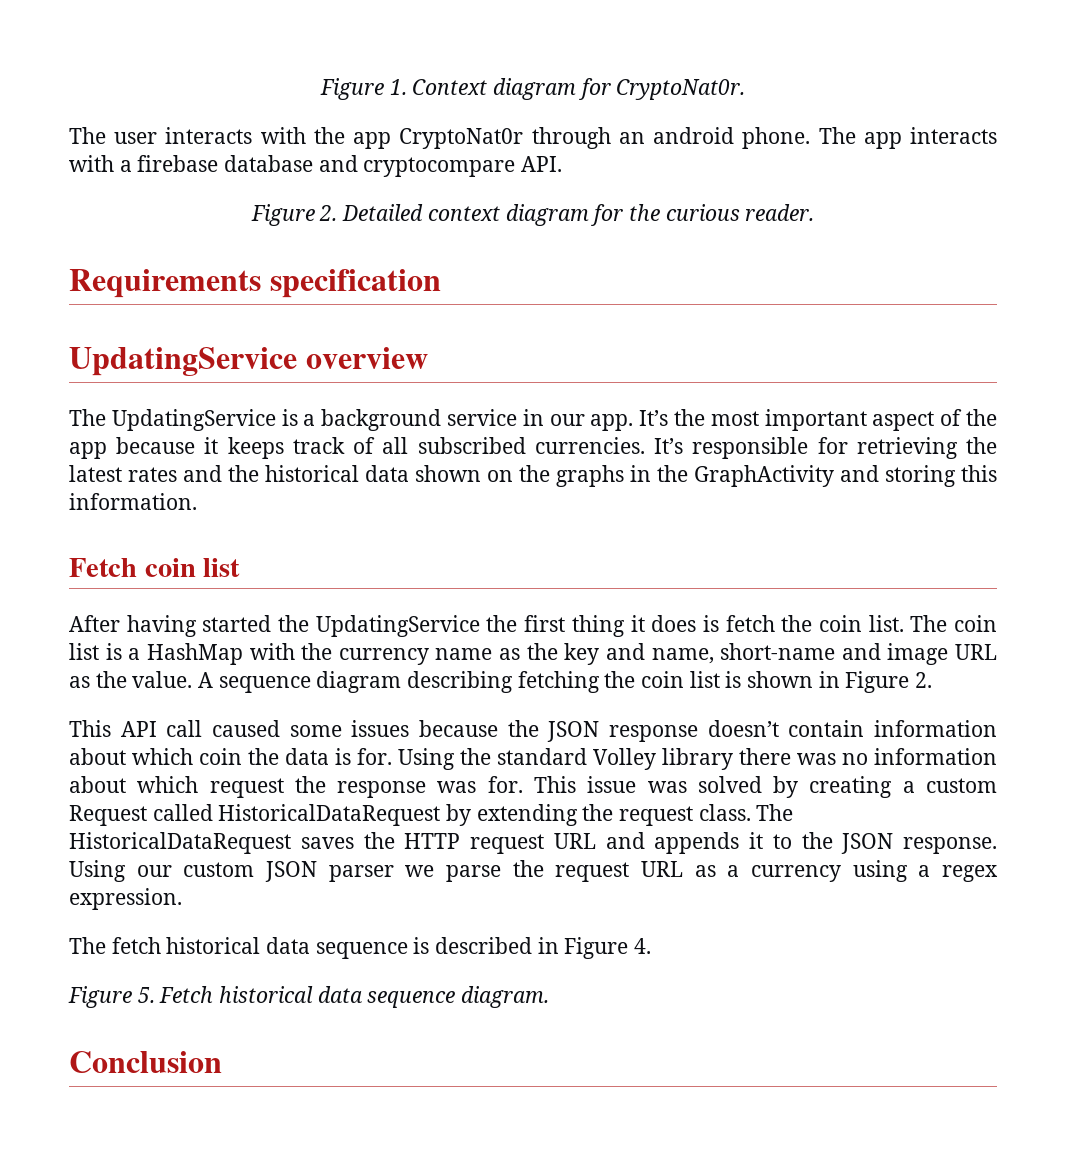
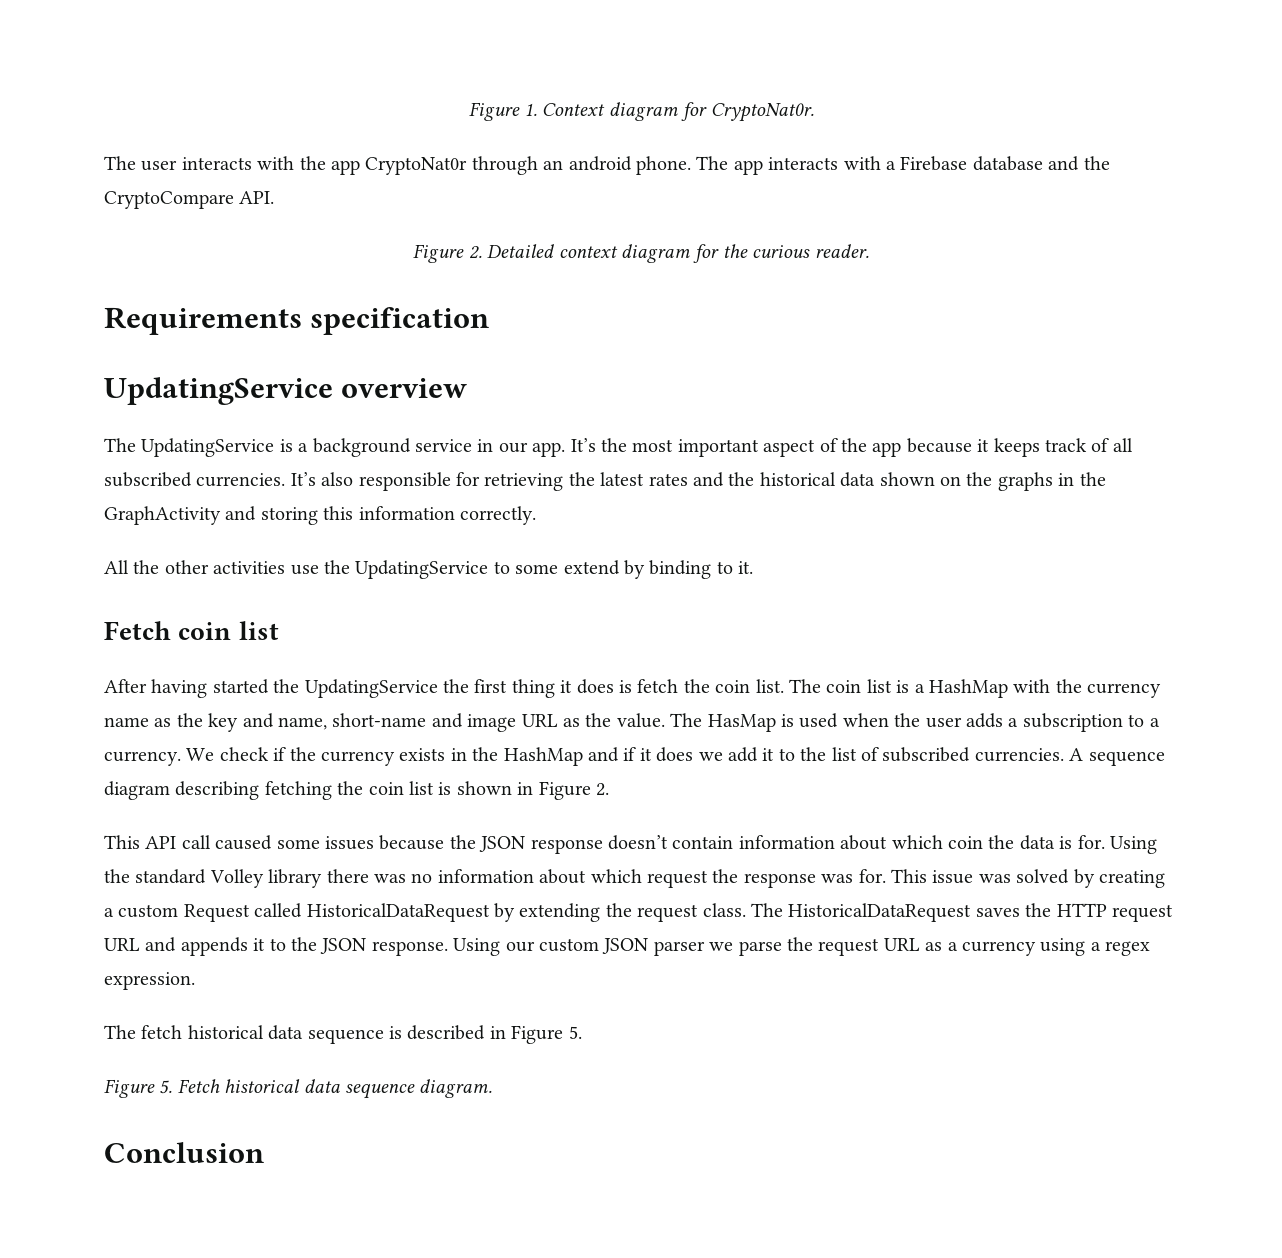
- The app interacts with a firebase database and cryptocompare API.
+ The app interacts with a Firebase database and the CryptoCompare API.
- It’s responsible for retrieving the latest rates and the historical data shown on the graphs in the GraphActivity and storing this information.
+ It’s also responsible for retrieving the latest rates and the historical data shown on the graphs in the GraphActivity and storing this information correctly.
+ All the other activities use the UpdatingService to some extend by binding to it.
+ The HasMap is used when the user adds a subscription to a currency. We check if the currency exists in the HashMap and if it does we add it to the list of subscribed currencies.
- The fetch historical data sequence is described in Figure 4.
+ The fetch historical data sequence is described in Figure 5.

